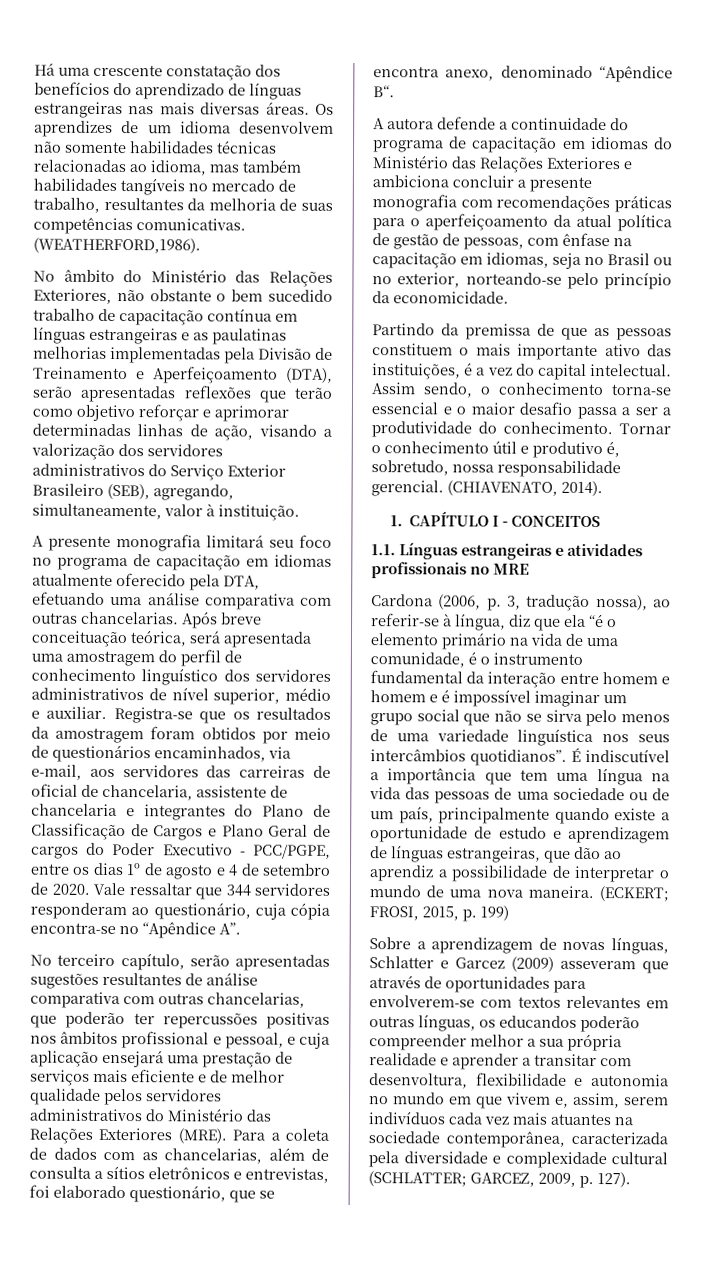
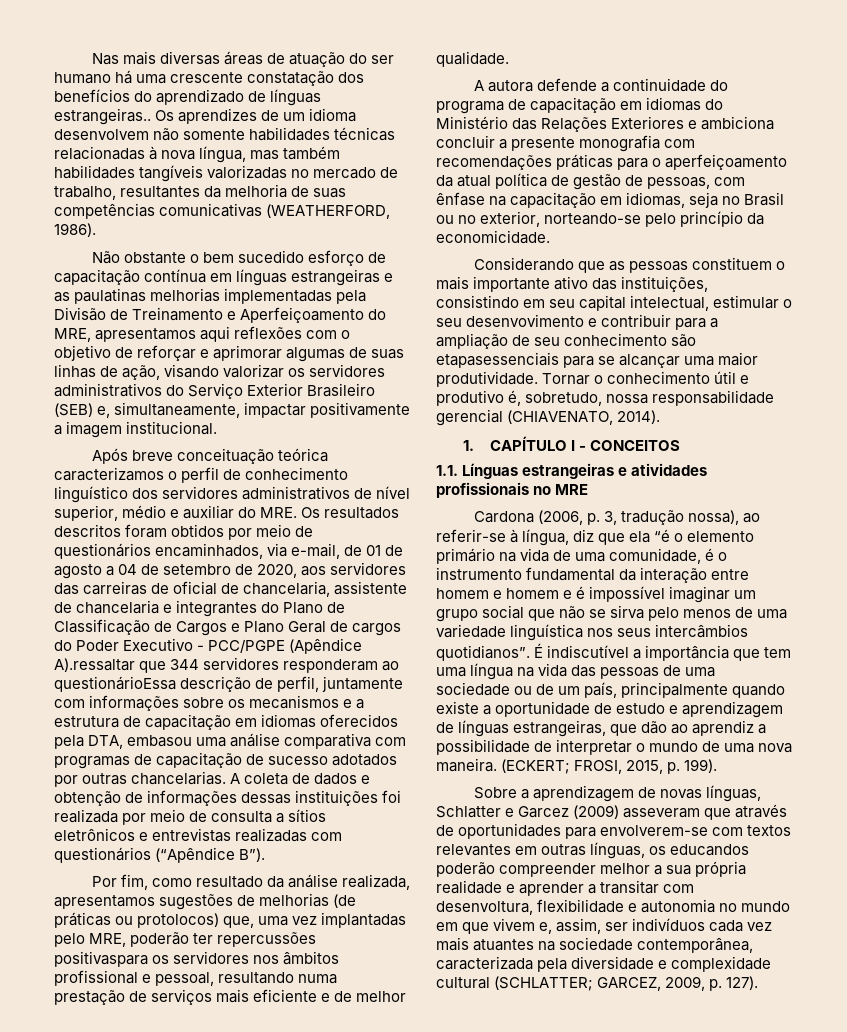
- Há uma crescente constatação dos benefícios do aprendizado de línguas estrangeiras nas mais diversas áreas.
+ Nas mais diversas áreas de atuação do ser humano há uma crescente constatação dos benefícios do aprendizado de línguas estrangeiras..
- Os aprendizes de um idioma desenvolvem não somente habilidades técnicas relacionadas ao idioma, mas também habilidades tangíveis no mercado de trabalho, resultantes da melhoria de suas competências comunicativas. (WEATHERFORD,1986).
- No âmbito do Ministério das Relações Exteriores, não obstante o bem sucedido trabalho de capacitação contínua em línguas estrangeiras e as paulatinas melhorias implementadas pela Divisão de Treinamento e Aperfeiçoamento (DTA), serão apresentadas reflexões que terão como objetivo reforçar e aprimorar determinadas linhas de ação, visando a valorização dos servidores administrativos do Serviço Exterior Brasileiro (SEB), agregando, simultaneamente, valor à instituição.
- A presente monografia limitará seu foco no programa de capacitação em idiomas atualmente oferecido pela DTA, efetuando uma análise comparativa com outras chancelarias. Após breve conceituação teórica, será apresentada uma amostragem do perfil de conhecimento linguístico dos servidores administrativos de nível superior, médio e auxiliar. Registra-se que os resultados da amostragem foram obtidos por meio de questionários encaminhados, via e-mail, aos servidores das carreiras de oficial de chancelaria, assistente de chancelaria e integrantes do Plano de Classificação de Cargos e Plano Geral de cargos do Poder Executivo - PCC/PGPE, entre os dias 1º de agosto e 4 de setembro de 2020. Vale ressaltar que 344 servidores responderam ao questionário, cuja cópia encontra-se no “Apêndice A”.
- No terceiro capítulo, serão apresentadas sugestões resultantes de análise comparativa com outras chancelarias, que poderão ter repercussões positivas nos âmbitos profissional e pessoal, e cuja aplicação ensejará uma prestação de serviços mais eficiente e de melhor qualidade pelos servidores administrativos do Ministério das Relações Exteriores (MRE). Para a coleta de dados com as chancelarias, além de consulta a sítios eletrônicos e entrevistas, foi elaborado questionário, que se encontra anexo, denominado “Apêndice B“.
+ Os aprendizes de um idioma desenvolvem não somente habilidades técnicas relacionadas à nova língua, mas também habilidades tangíveis valorizadas no mercado de trabalho, resultantes da melhoria de suas competências comunicativas (WEATHERFORD, 1986).
+ Não obstante o bem sucedido esforço de capacitação contínua em línguas estrangeiras e as paulatinas melhorias implementadas pela Divisão de Treinamento e Aperfeiçoamento do MRE, apresentamos aqui reflexões com o objetivo de reforçar e aprimorar algumas de suas linhas de ação, visando valorizar os servidores administrativos do Serviço Exterior Brasileiro (SEB) e, simultaneamente, impactar positivamente a imagem institucional.
+ Após breve conceituação teórica caracterizamos o perfil de conhecimento linguístico dos servidores administrativos de nível superior, médio e auxiliar do MRE. Os resultados descritos foram obtidos por meio de questionários encaminhados, via e-mail, de 01 de agosto a 04 de setembro de 2020, aos servidores das carreiras de oficial de chancelaria, assistente de chancelaria e integrantes do Plano de Classificação de Cargos e Plano Geral de cargos do Poder Executivo - PCC/PGPE (Apêndice A).ressaltar que 344 servidores responderam ao questionárioEssa descrição de perfil, juntamente com informações sobre os mecanismos e a estrutura de capacitação em idiomas oferecidos pela DTA, embasou uma análise comparativa com programas de capacitação de sucesso adotados por outras chancelarias. A coleta de dados e obtenção de informações dessas instituições foi realizada por meio de consulta a sítios eletrônicos e entrevistas realizadas com questionários (“Apêndice B”).
+ Por fim, como resultado da análise realizada, apresentamos sugestões de melhorias (de práticas ou protolocos) que, uma vez implantadas pelo MRE, poderão ter repercussões positivaspara os servidores nos âmbitos profissional e pessoal, resultando numa prestação de serviços mais eficiente e de melhor qualidade.
- Partindo da premissa de que as pessoas constituem o mais importante ativo das instituições, é a vez do capital intelectual. Assim sendo, o conhecimento torna-se essencial e o maior desafio passa a ser a produtividade do conhecimento.
+ Considerando que as pessoas constituem o mais importante ativo das instituições, consistindo em seu capital intelectual, estimular o seu desenvovimento e contribuir para a ampliação de seu conhecimento são etapasessenciais para se alcançar uma maior produtividade.
- Tornar o conhecimento útil e produtivo é, sobretudo, nossa responsabilidade gerencial. (CHIAVENATO, 2014).
+ Tornar o conhecimento útil e produtivo é, sobretudo, nossa responsabilidade gerencial (CHIAVENATO, 2014).
- (ECKERT; FROSI, 2015, p. 199)
+ (ECKERT; FROSI, 2015, p. 199).
- Sobre a aprendizagem de novas línguas, Schlatter e Garcez (2009) asseveram que através de oportunidades para envolverem-se com textos relevantes em outras línguas, os educandos poderão compreender melhor a sua própria realidade e aprender a transitar com desenvoltura, flexibilidade e autonomia no mundo em que vivem e, assim, serem indivíduos cada vez mais atuantes na sociedade contemporânea, caracterizada pela diversidade e complexidade cultural (SCHLATTER;
+ Sobre a aprendizagem de novas línguas, Schlatter e Garcez (2009) asseveram que através de oportunidades para envolverem-se com textos relevantes em outras línguas, os educandos poderão compreender melhor a sua própria realidade e aprender a transitar com desenvoltura, flexibilidade e autonomia no mundo em que vivem e, assim, ser indivíduos cada vez mais atuantes na sociedade contemporânea, caracterizada pela diversidade e complexidade cultural (SCHLATTER;

